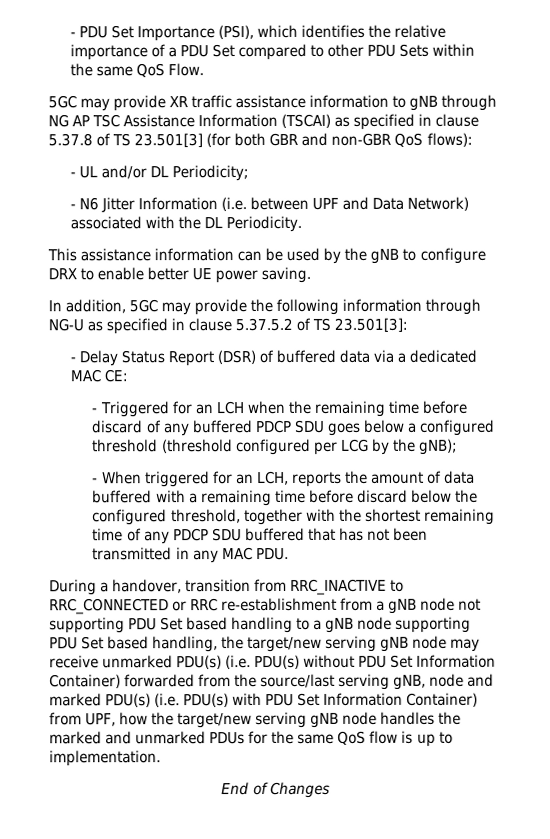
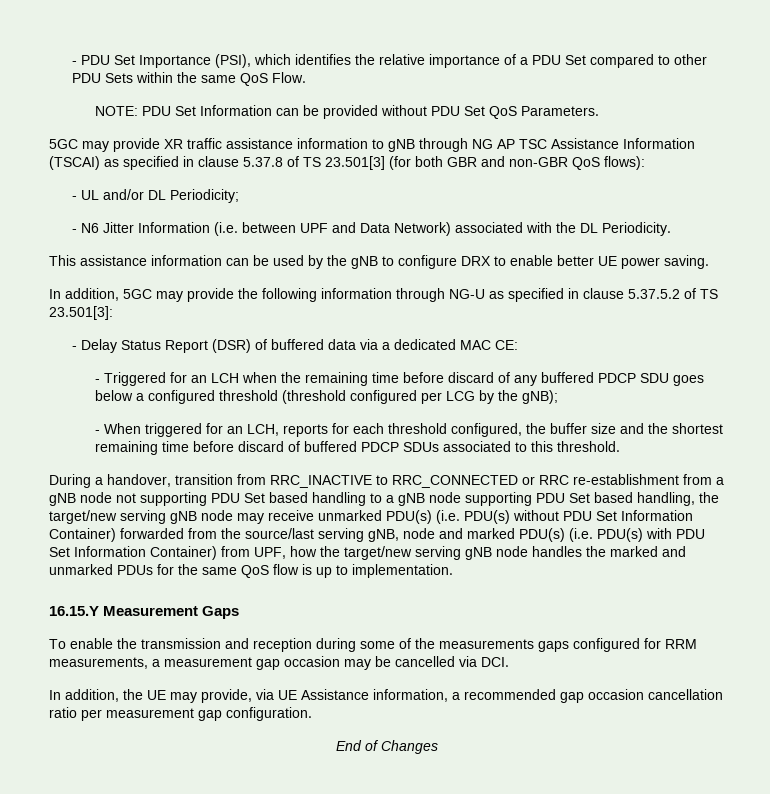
+ NOTE: PDU Set Information can be provided without PDU Set QoS Parameters.
- - When triggered for an LCH, reports the amount of data buffered with a remaining time before discard below the configured threshold, together with the shortest remaining time of any PDCP SDU buffered that has not been transmitted in any MAC PDU.
+ - When triggered for an LCH, reports for each threshold configured, the buffer size and the shortest remaining time before discard of buffered PDCP SDUs associated to this threshold.
+ 16.15.Y Measurement Gaps
+ To enable the transmission and reception during some of the measurements gaps configured for RRM measurements, a measurement gap occasion may be cancelled via DCI.
+ In addition, the UE may provide, via UE Assistance information, a recommended gap occasion cancellation ratio per measurement gap configuration.

